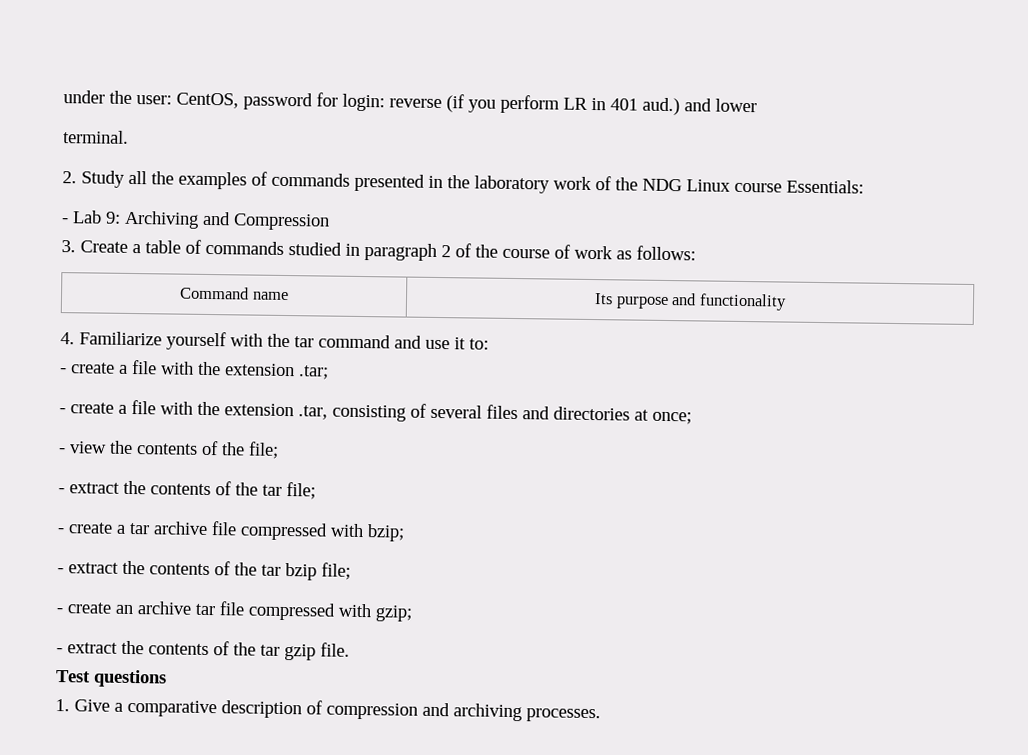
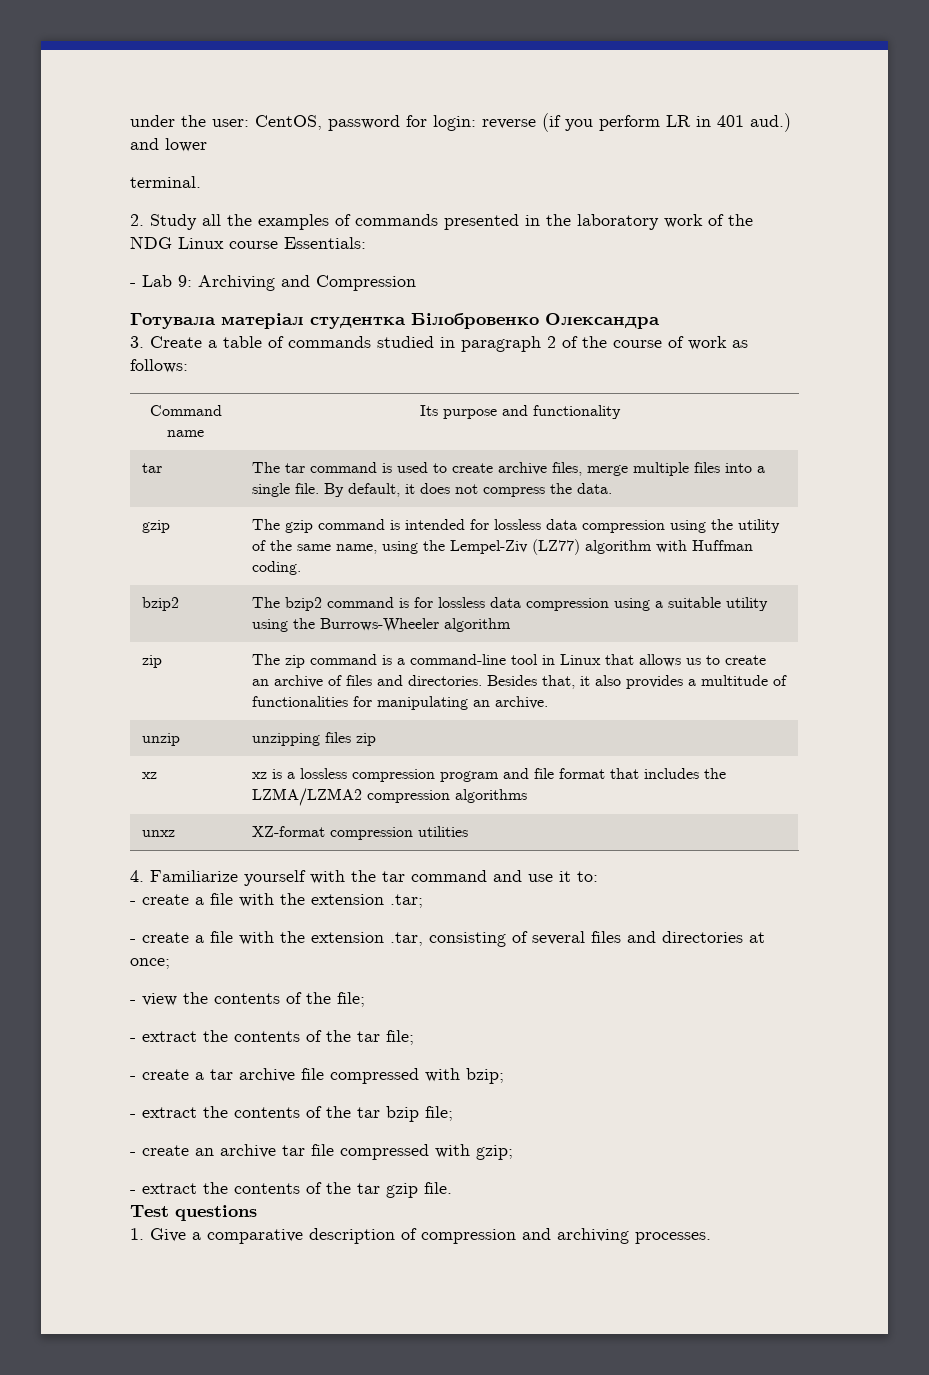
+ Готувала матеріал студентка Білобровенко Олександра
+ tar | The tar command is used to create archive files, merge multiple files into a single file. By default, it does not compress the data.
+ gzip | The gzip command is intended for lossless data compression using the utility of the same name, using the Lempel-Ziv (LZ77) algorithm with Huffman coding.
+ bzip2 | The bzip2 command is for lossless data compression using a suitable utility using the Burrows-Wheeler algorithm
+ zip | The zip command is a command-line tool in Linux that allows us to create an archive of files and directories. Besides that, it also provides a multitude of functionalities for manipulating an archive.
+ unzip | unzipping files zip
+ xz | xz is a lossless compression program and file format that includes the LZMA/LZMA2 compression algorithms
+ unxz | XZ-format compression utilities

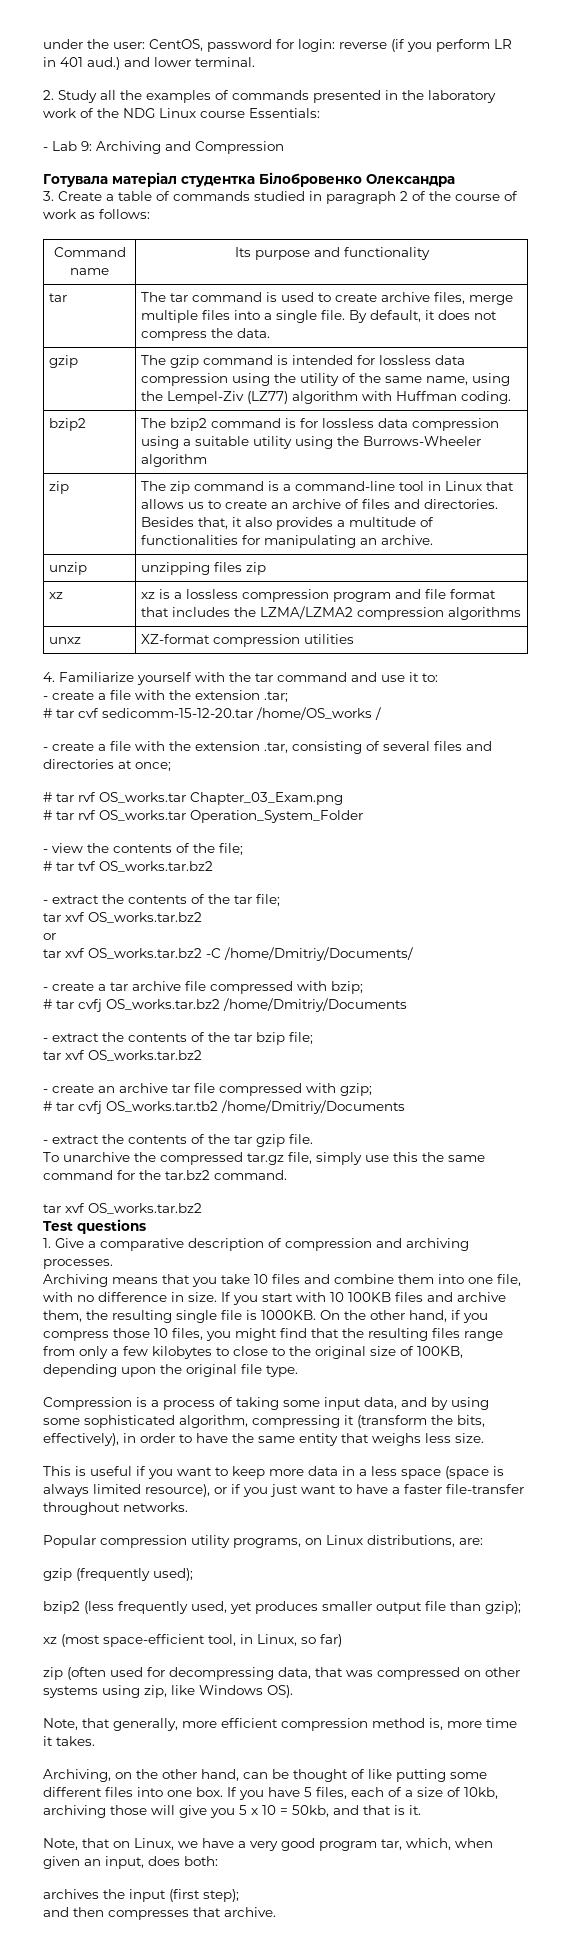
- under the user: CentOS, password for login: reverse (if you perform LR in 401 aud.) and lower
- terminal.
+ under the user: CentOS, password for login: reverse (if you perform LR in 401 aud.) and lower terminal.
+ # tar cvf sedicomm-15-12-20.tar /home/OS_works /
+ # tar rvf OS_works.tar Chapter_03_Exam.png
+ # tar rvf OS_works.tar Operation_System_Folder
+ # tar tvf OS_works.tar.bz2
  - extract the contents of the tar file;
+ tar xvf OS_works.tar.bz2
+ or
+ tar xvf OS_works.tar.bz2 -C /home/Dmitriy/Documents/
+ # tar cvfj OS_works.tar.bz2 /home/Dmitriy/Documents
  - extract the contents of the tar bzip file;
+ tar xvf OS_works.tar.bz2
+ # tar cvfj OS_works.tar.tb2 /home/Dmitriy/Documents
+ To unarchive the compressed tar.gz file, simply use this the same command for the tar.bz2 command.
+ tar xvf OS_works.tar.bz2
+ Archiving means that you take 10 files and combine them into one file, with no difference in size. If you start with 10 100KB files and archive them, the resulting single file is 1000KB. On the other hand, if you compress those 10 files, you might find that the resulting files range from only a few kilobytes to close to the original size of 100KB, depending upon the original file type.
+ Compression is a process of taking some input data, and by using some sophisticated algorithm, compressing it (transform the bits, effectively), in order to have the same entity that weighs less size.
+ This is useful if you want to keep more data in a less space (space is always limited resource), or if you just want to have a faster file-transfer throughout networks.
+ Popular compression utility programs, on Linux distributions, are:
+ gzip (frequently used);
+ bzip2 (less frequently used, yet produces smaller output file than gzip);
+ xz (most space-efficient tool, in Linux, so far)
+ zip (often used for decompressing data, that was compressed on other systems using zip, like Windows OS).
+ Note, that generally, more efficient compression method is, more time it takes.
+ Archiving, on the other hand, can be thought of like putting some different files into one box. If you have 5 files, each of a size of 10kb, archiving those will give you 5 x 10 = 50kb, and that is it.
+ Note, that on Linux, we have a very good program tar, which, when given an input, does both:
+ archives the input (first step);
+ and then compresses that archive.

